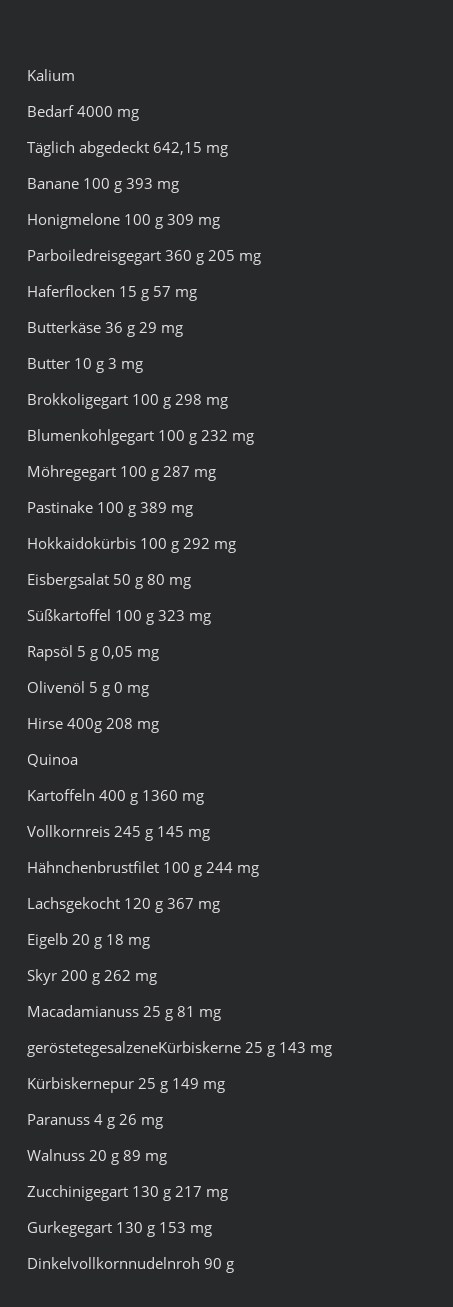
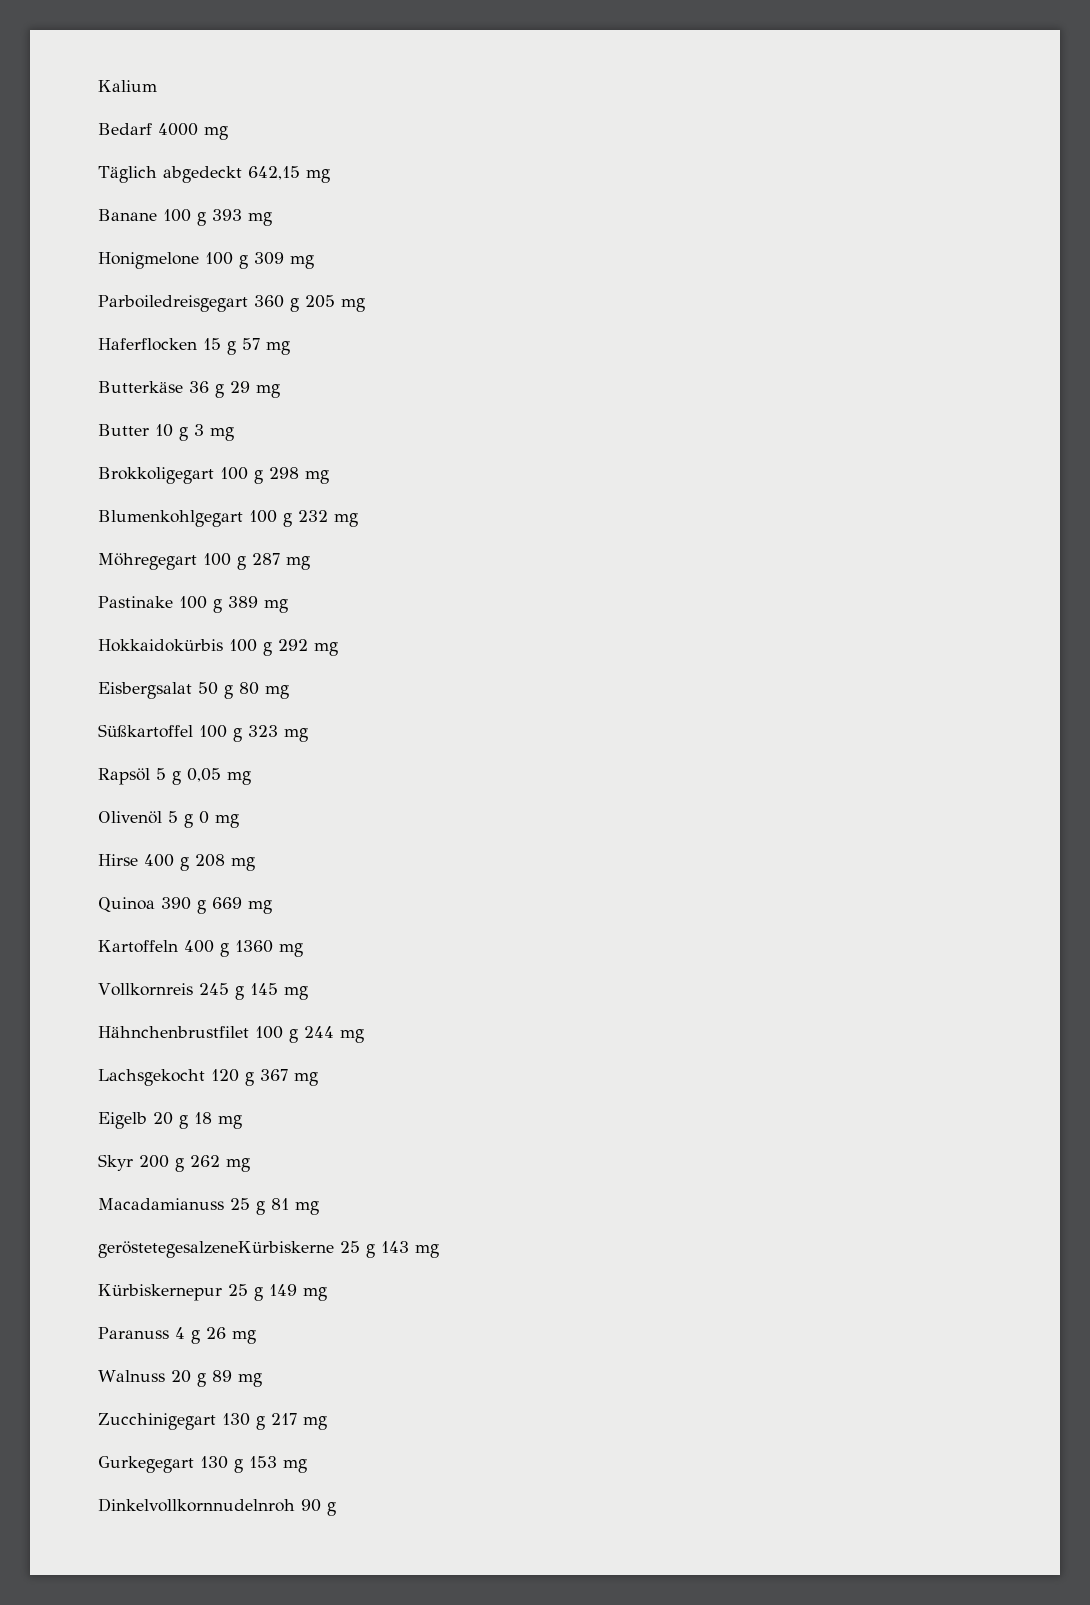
- Hirse 400g 208 mg
+ Hirse 400 g 208 mg
- Quinoa
+ Quinoa 390 g 669 mg

